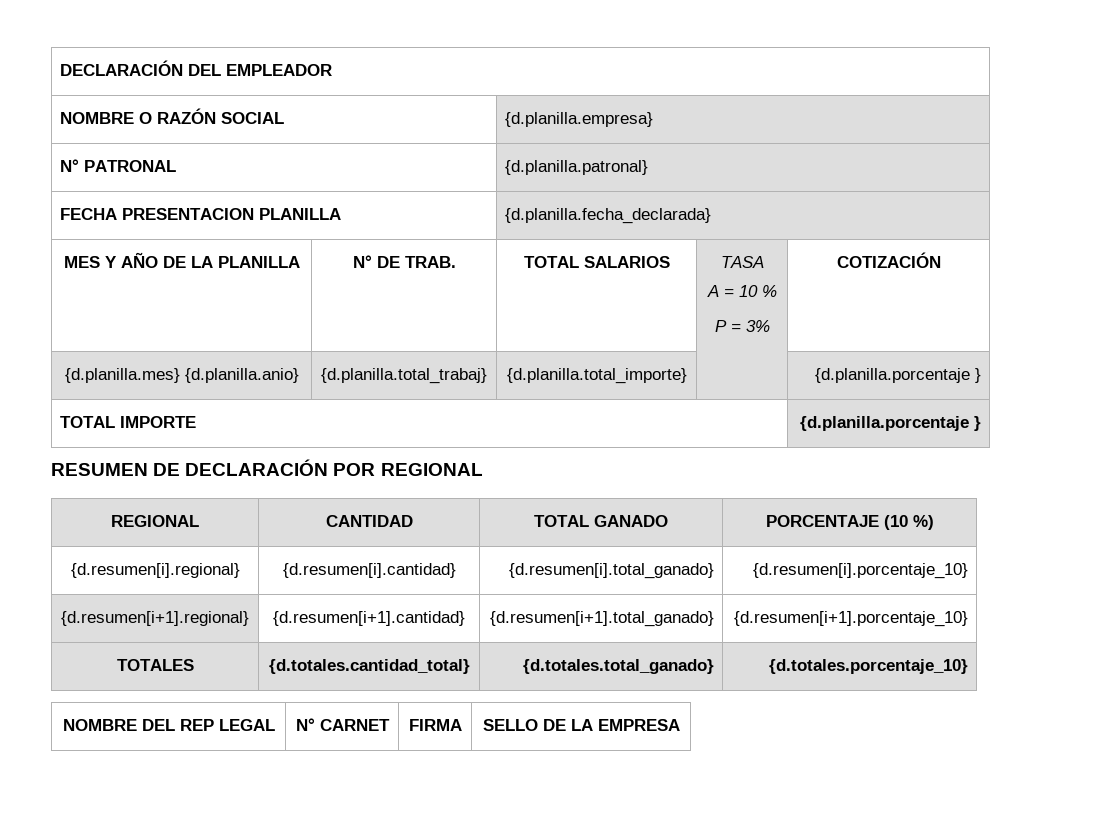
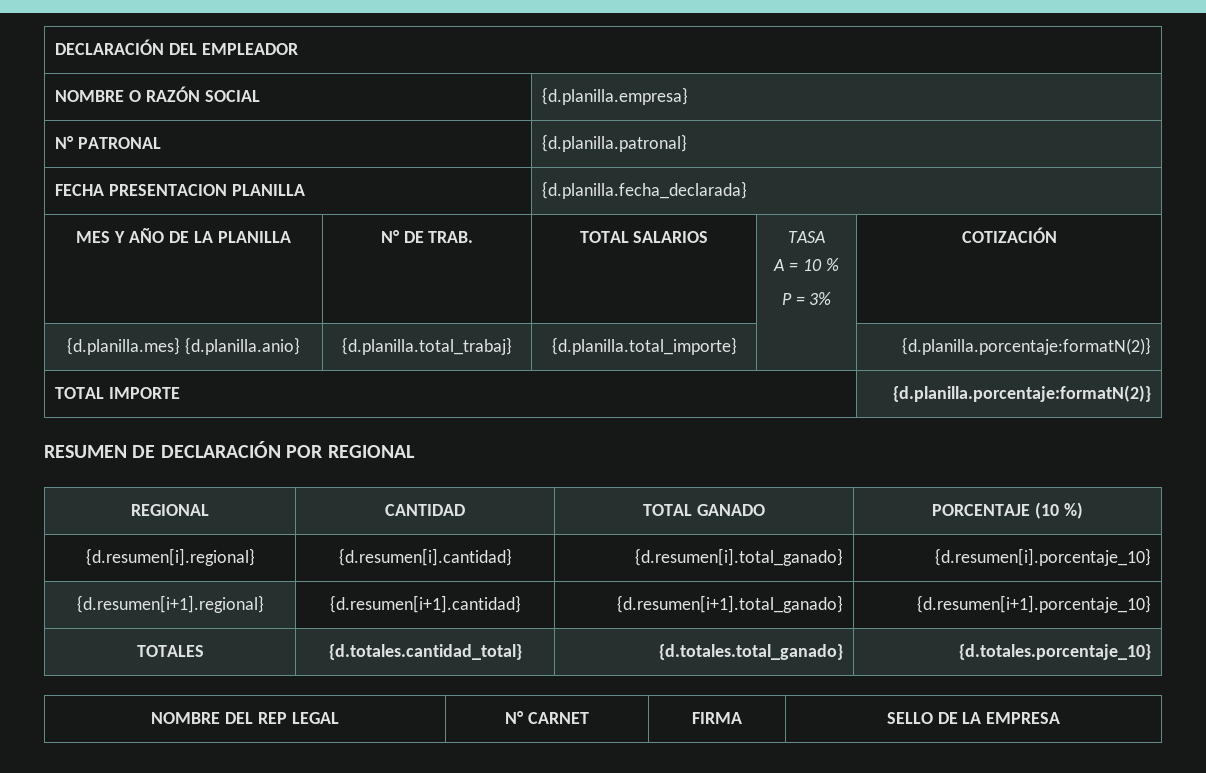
- {d.planilla.mes} {d.planilla.anio} | {d.planilla.total_trabaj} | {d.planilla.total_importe} | | {d.planilla.porcentaje }
+ {d.planilla.mes} {d.planilla.anio} | {d.planilla.total_trabaj} | {d.planilla.total_importe} | | {d.planilla.porcentaje:formatN(2)}
- TOTAL IMPORTE | {d.planilla.porcentaje }
+ TOTAL IMPORTE | {d.planilla.porcentaje:formatN(2)}

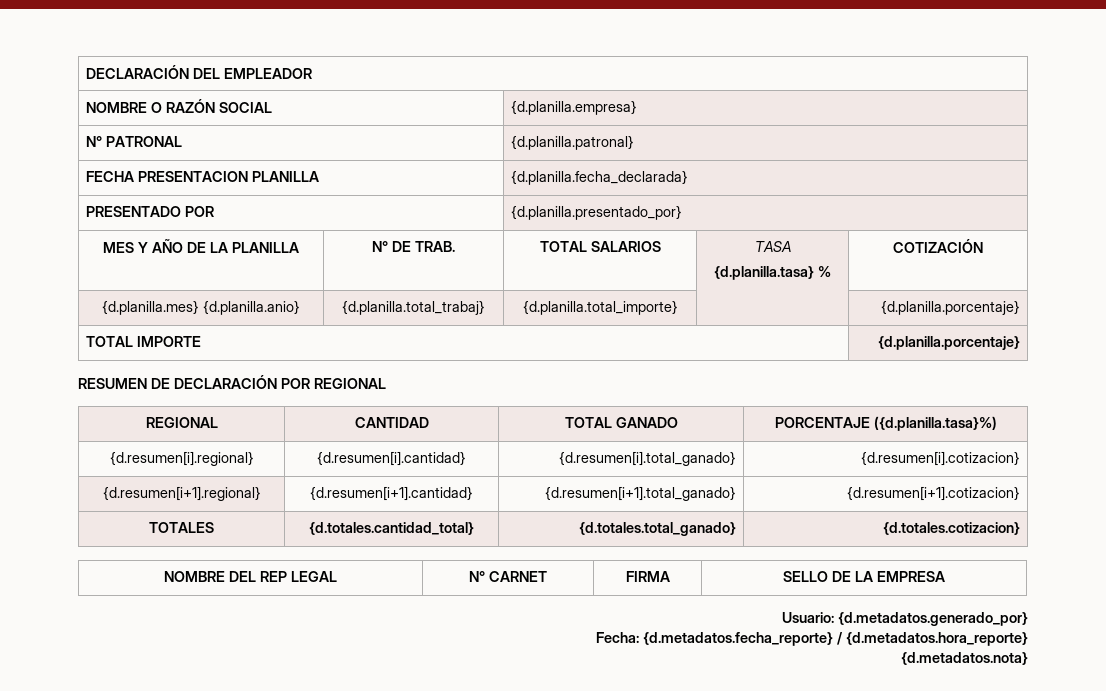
+ PRESENTADO POR | {d.planilla.presentado_por}
  MES Y AÑO DE LA PLANILLA | N° DE TRAB. | TOTAL SALARIOS | TASA
- A = 10 %
- P = 3% | COTIZACIÓN
+ {d.planilla.tasa} % | COTIZACIÓN
- {d.planilla.mes} {d.planilla.anio} | {d.planilla.total_trabaj} | {d.planilla.total_importe} | | {d.planilla.porcentaje:formatN(2)}
+ {d.planilla.mes} {d.planilla.anio} | {d.planilla.total_trabaj} | {d.planilla.total_importe} | | {d.planilla.porcentaje}
- TOTAL IMPORTE | {d.planilla.porcentaje:formatN(2)}
+ TOTAL IMPORTE | {d.planilla.porcentaje}
- REGIONAL | CANTIDAD | TOTAL GANADO | PORCENTAJE (10 %)
+ REGIONAL | CANTIDAD | TOTAL GANADO | PORCENTAJE ({d.planilla.tasa}%)
- {d.resumen[i].regional} | {d.resumen[i].cantidad} | {d.resumen[i].total_ganado} | {d.resumen[i].porcentaje_10}
+ {d.resumen[i].regional} | {d.resumen[i].cantidad} | {d.resumen[i].total_ganado} | {d.resumen[i].cotizacion}
- {d.resumen[i+1].regional} | {d.resumen[i+1].cantidad} | {d.resumen[i+1].total_ganado} | {d.resumen[i+1].porcentaje_10}
+ {d.resumen[i+1].regional} | {d.resumen[i+1].cantidad} | {d.resumen[i+1].total_ganado} | {d.resumen[i+1].cotizacion}
- TOTALES | {d.totales.cantidad_total} | {d.totales.total_ganado} | {d.totales.porcentaje_10}
+ TOTALES | {d.totales.cantidad_total} | {d.totales.total_ganado} | {d.totales.cotizacion}
+ Usuario: {d.metadatos.generado_por}
+ Fecha: {d.metadatos.fecha_reporte} / {d.metadatos.hora_reporte}
+ {d.metadatos.nota}

